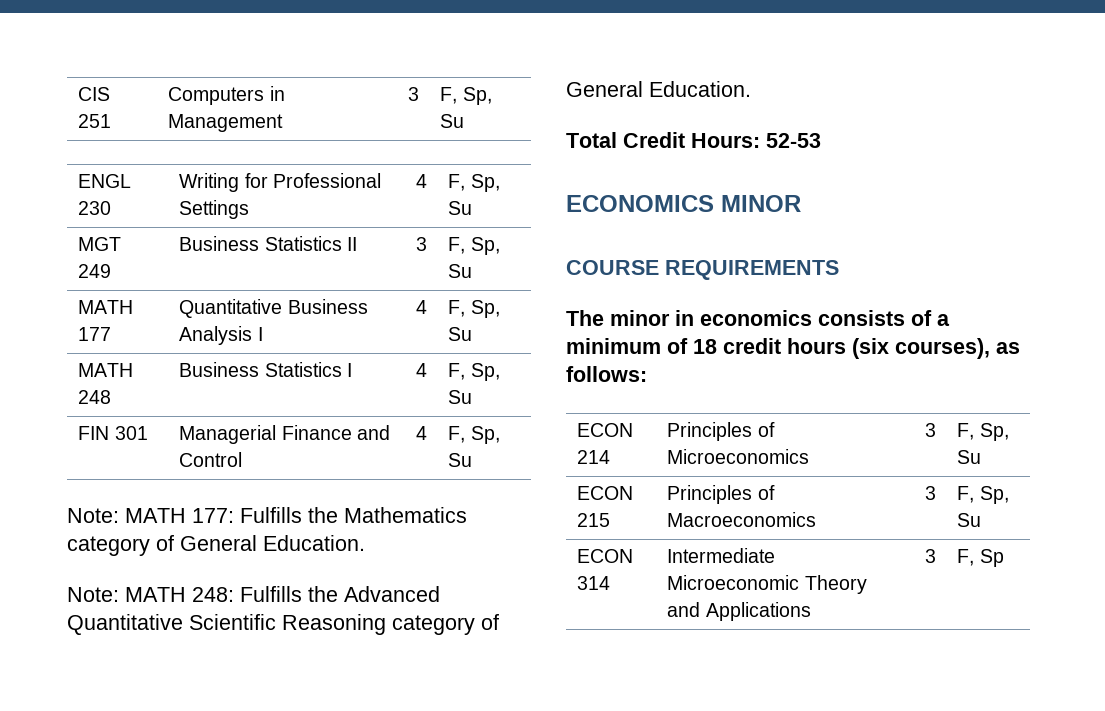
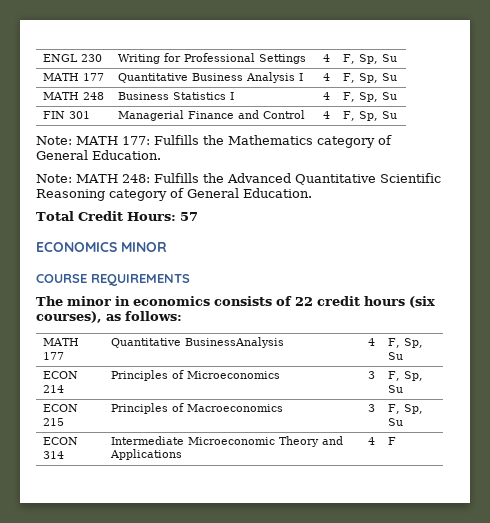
- CIS 251 | Computers in Management | 3 | F, Sp, Su
- MGT 249 | Business Statistics II | 3 | F, Sp, Su
- Total Credit Hours: 52-53
+ Total Credit Hours: 57
- The minor in economics consists of a minimum of 18 credit hours (six courses), as follows:
+ The minor in economics consists of 22 credit hours (six courses), as follows:
+ MATH 177 | Quantitative BusinessAnalysis | 4 | F, Sp, Su
- ECON 314 | Intermediate Microeconomic Theory and Applications | 3 | F, Sp
+ ECON 314 | Intermediate Microeconomic Theory and Applications | 4 | F

